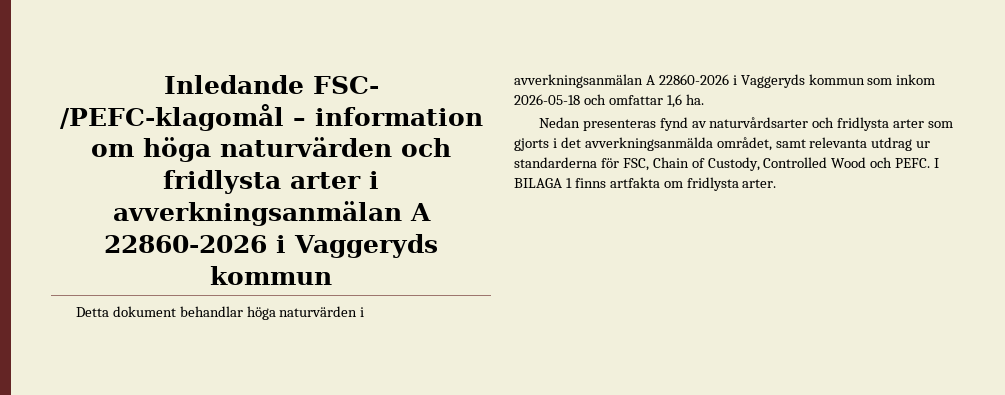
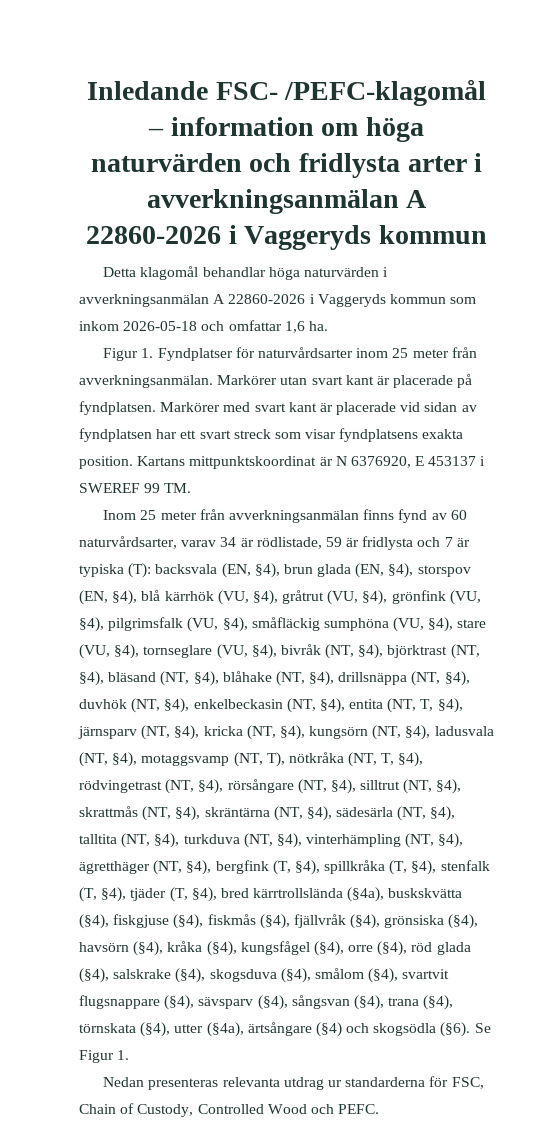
- Detta dokument behandlar höga naturvärden i avverkningsanmälan A 22860-2026 i Vaggeryds kommun som inkom 2026-05-18 och omfattar 1,6 ha.
+ Detta klagomål behandlar höga naturvärden i avverkningsanmälan A 22860-2026 i Vaggeryds kommun som inkom 2026-05-18 och omfattar 1,6 ha.
- Nedan presenteras fynd av naturvårdsarter och fridlysta arter som gjorts i det avverkningsanmälda området, samt relevanta utdrag ur standarderna för FSC, Chain of Custody, Controlled Wood och PEFC. I BILAGA 1 finns artfakta om fridlysta arter.
+ Figur 1. Fyndplatser för naturvårdsarter inom 25 meter från avverkningsanmälan. Markörer utan svart kant är placerade på fyndplatsen. Markörer med svart kant är placerade vid sidan av fyndplatsen har ett svart streck som visar fyndplatsens exakta position. Kartans mittpunktskoordinat är N 6376920, E 453137 i SWEREF 99 TM.
+ Inom 25 meter från avverkningsanmälan finns fynd av 60 naturvårdsarter, varav 34 är rödlistade, 59 är fridlysta och 7 är typiska (T): backsvala (EN, §4), brun glada (EN, §4), storspov (EN, §4), blå kärrhök (VU, §4), gråtrut (VU, §4), grönfink (VU, §4), pilgrimsfalk (VU, §4), småfläckig sumphöna (VU, §4), stare (VU, §4), tornseglare (VU, §4), bivråk (NT, §4), björktrast (NT, §4), bläsand (NT, §4), blåhake (NT, §4), drillsnäppa (NT, §4), duvhök (NT, §4), enkelbeckasin (NT, §4), entita (NT, T, §4), järnsparv (NT, §4), kricka (NT, §4), kungsörn (NT, §4), ladusvala (NT, §4), motaggsvamp (NT, T), nötkråka (NT, T, §4), rödvingetrast (NT, §4), rörsångare (NT, §4), silltrut (NT, §4), skrattmås (NT, §4), skräntärna (NT, §4), sädesärla (NT, §4), talltita (NT, §4), turkduva (NT, §4), vinterhämpling (NT, §4), ägretthäger (NT, §4), bergfink (T, §4), spillkråka (T, §4), stenfalk (T, §4), tjäder (T, §4), bred kärrtrollslända (§4a), buskskvätta (§4), fiskgjuse (§4), fiskmås (§4), fjällvråk (§4), grönsiska (§4), havsörn (§4), kråka (§4), kungsfågel (§4), orre (§4), röd glada (§4), salskrake (§4), skogsduva (§4), smålom (§4), svartvit flugsnappare (§4), sävsparv (§4), sångsvan (§4), trana (§4), törnskata (§4), utter (§4a), ärtsångare (§4) och skogsödla (§6). Se Figur 1.
+ Nedan presenteras relevanta utdrag ur standarderna för FSC, Chain of Custody, Controlled Wood och PEFC.

